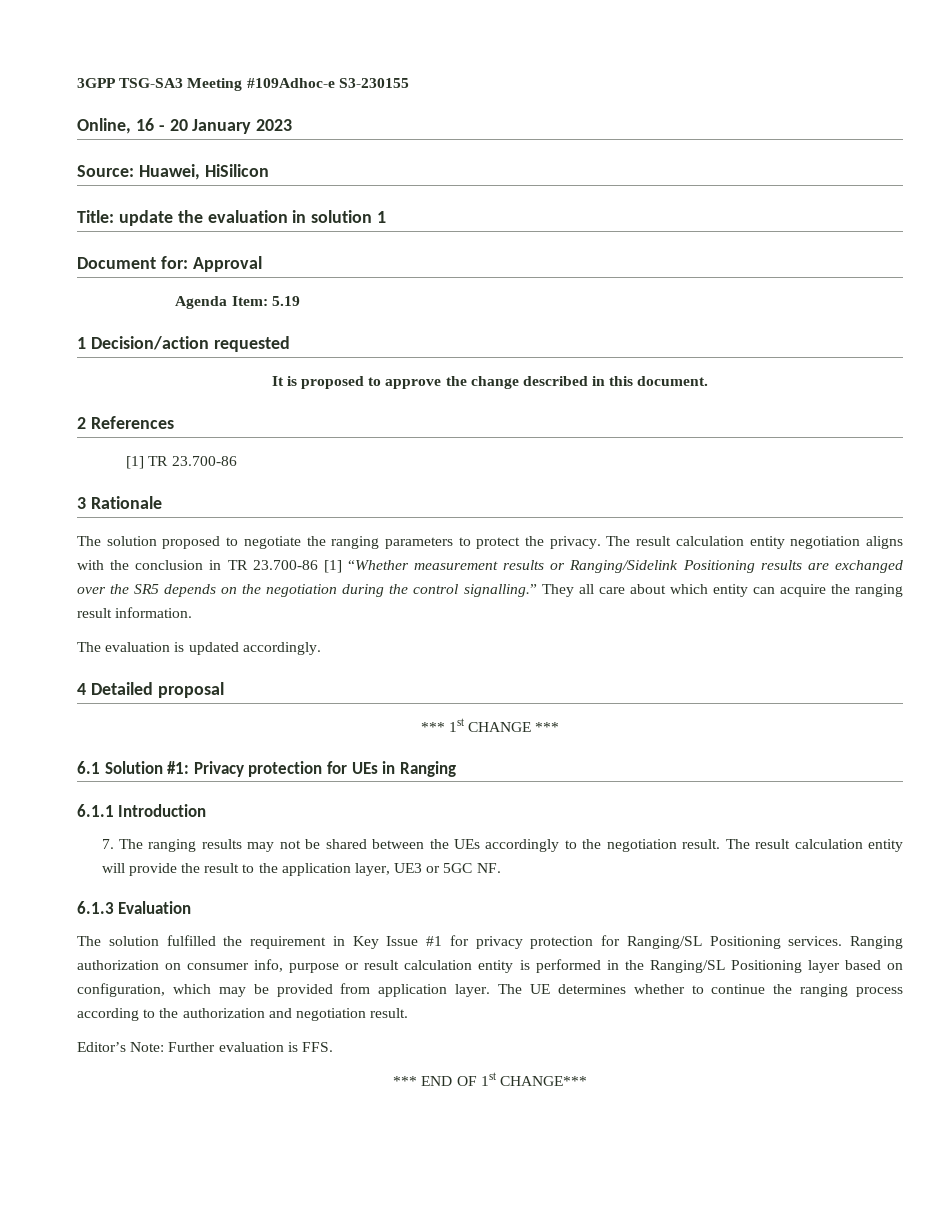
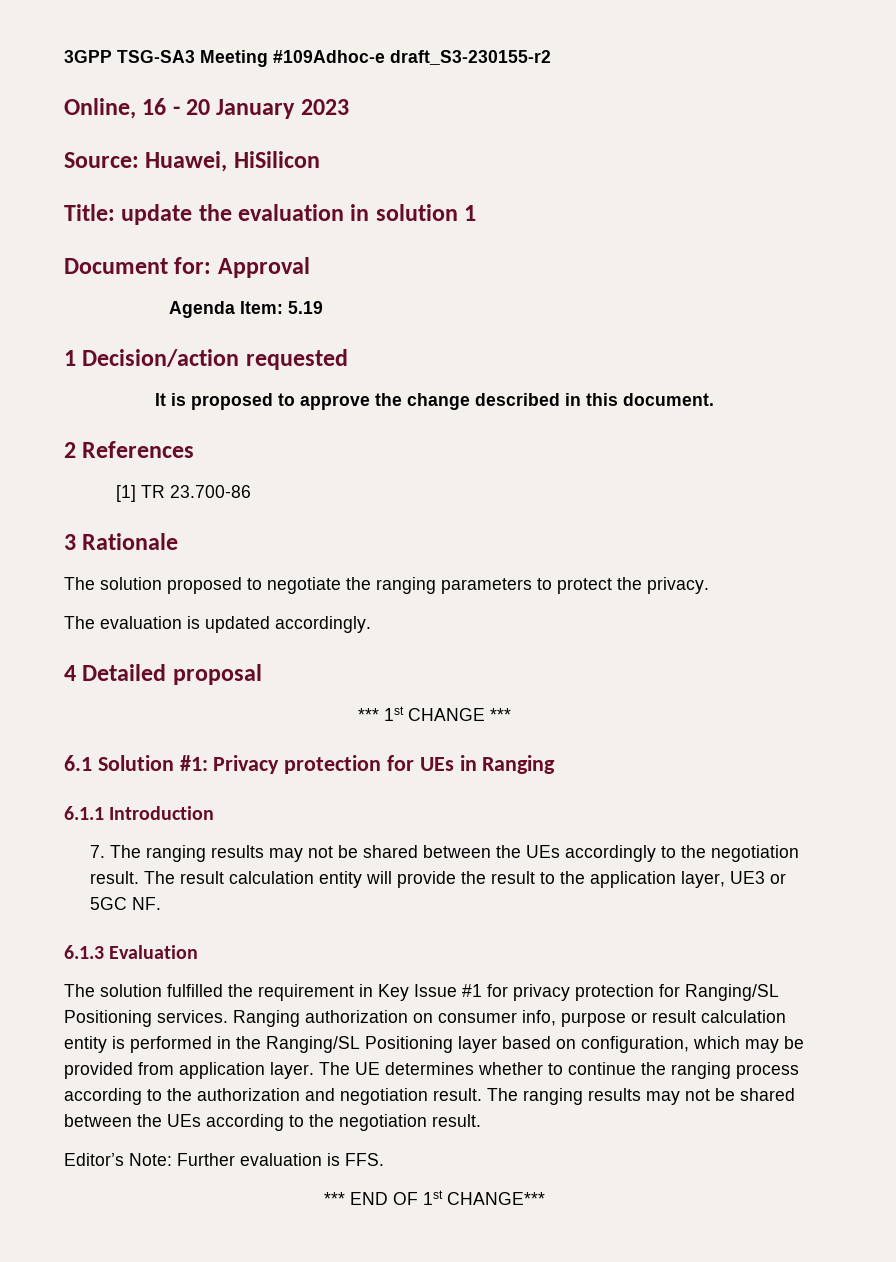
- 3GPP TSG-SA3 Meeting #109Adhoc-e S3-230155
+ 3GPP TSG-SA3 Meeting #109Adhoc-e draft_S3-230155-r2
- The result calculation entity negotiation aligns with the conclusion in TR 23.700-86 [1] “Whether measurement results or Ranging/Sidelink Positioning results are exchanged over the SR5 depends on the negotiation during the control signalling.” They all care about which entity can acquire the ranging result information.
+ The ranging results may not be shared between the UEs according to the negotiation result.

